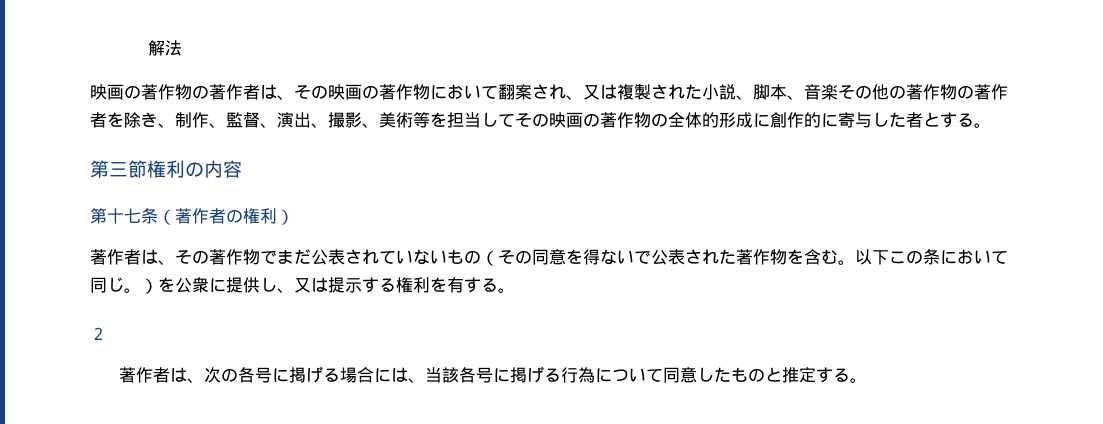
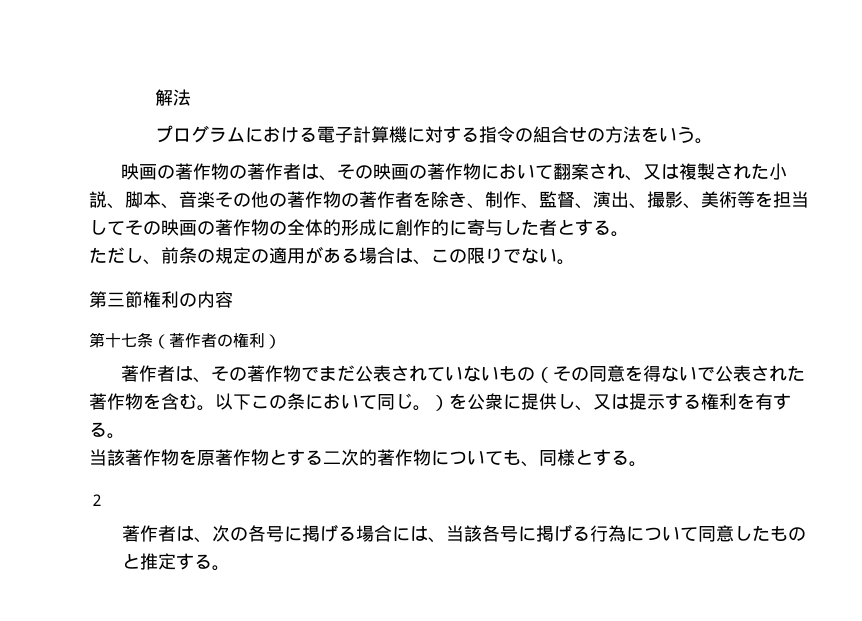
+ プログラムにおける電子計算機に対する指令の組合せの方法をいう。
+ ただし、前条の規定の適用がある場合は、この限りでない。
+ 当該著作物を原著作物とする二次的著作物についても、同様とする。

